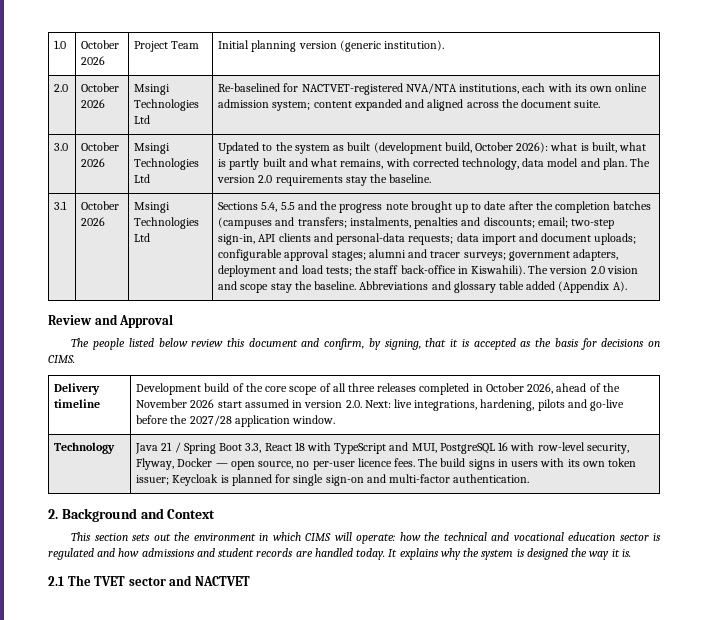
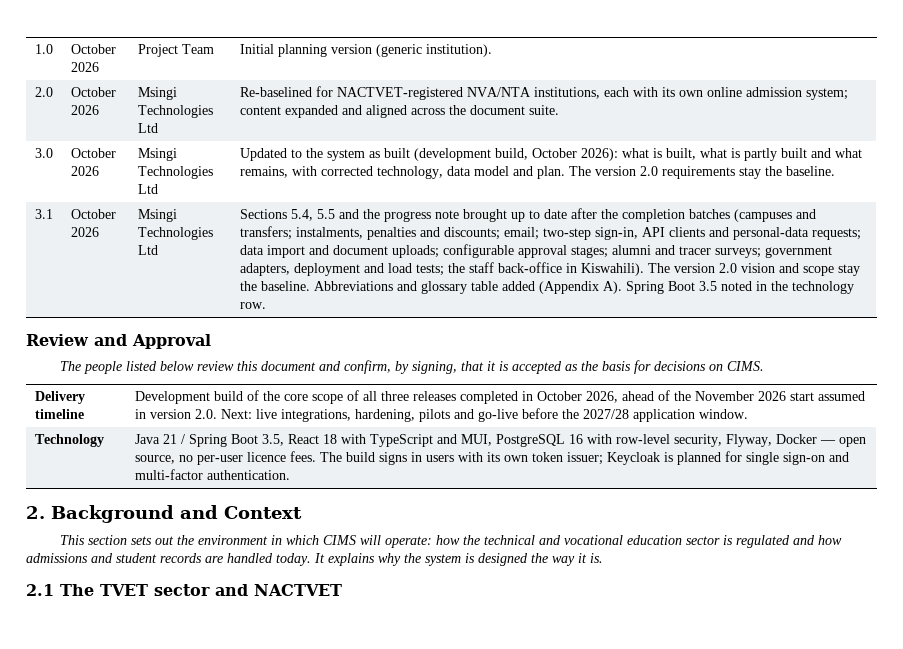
- Abbreviations and glossary table added (Appendix A).
+ Abbreviations and glossary table added (Appendix A). Spring Boot 3.5 noted in the technology row.
- Java 21 / Spring Boot 3.3, React 18 with TypeScript and MUI, PostgreSQL 16 with row-level security, Flyway, Docker — open source, no per-user licence fees.
+ Java 21 / Spring Boot 3.5, React 18 with TypeScript and MUI, PostgreSQL 16 with row-level security, Flyway, Docker — open source, no per-user licence fees.

